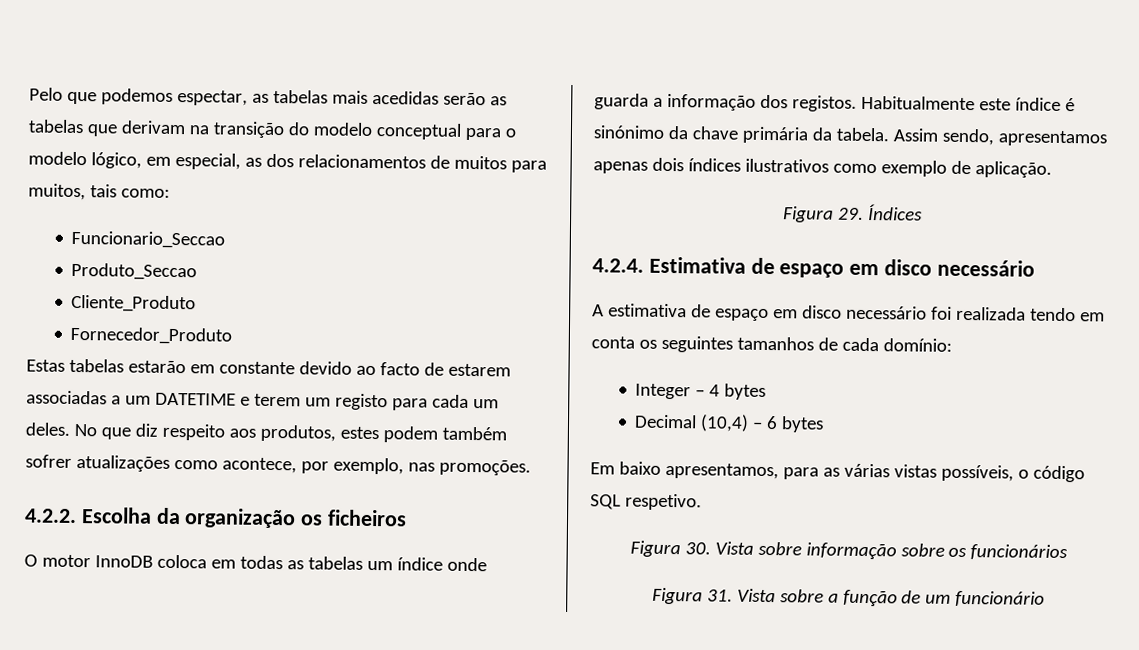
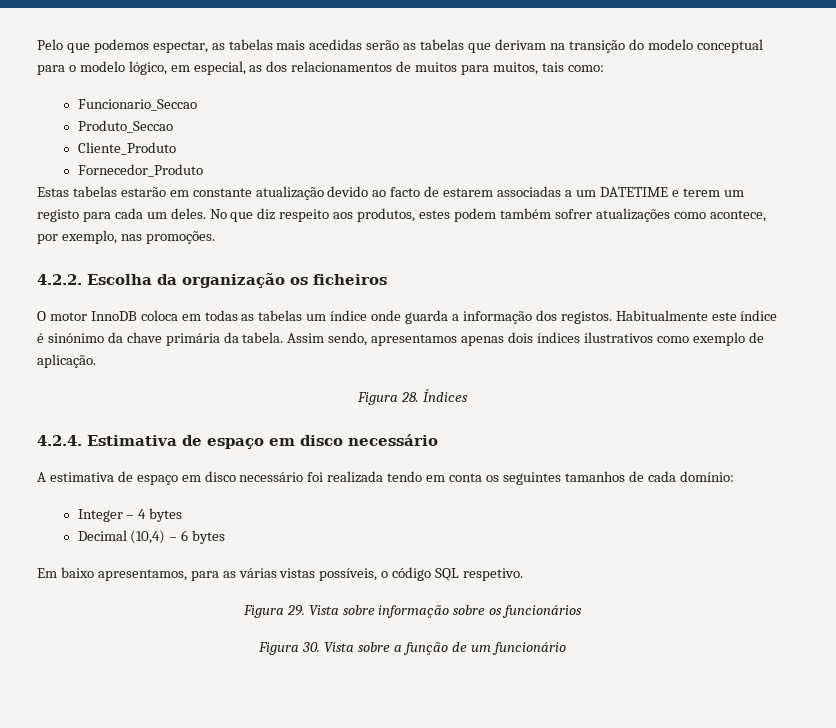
- Estas tabelas estarão em constante devido ao facto de estarem associadas a um DATETIME e terem um registo para cada um deles.
+ Estas tabelas estarão em constante atualização devido ao facto de estarem associadas a um DATETIME e terem um registo para cada um deles.
- Figura 29. Índices
+ Figura 28. Índices
- Figura 30. Vista sobre informação sobre os funcionários
+ Figura 29. Vista sobre informação sobre os funcionários
- Figura 31. Vista sobre a função de um funcionário
+ Figura 30. Vista sobre a função de um funcionário

